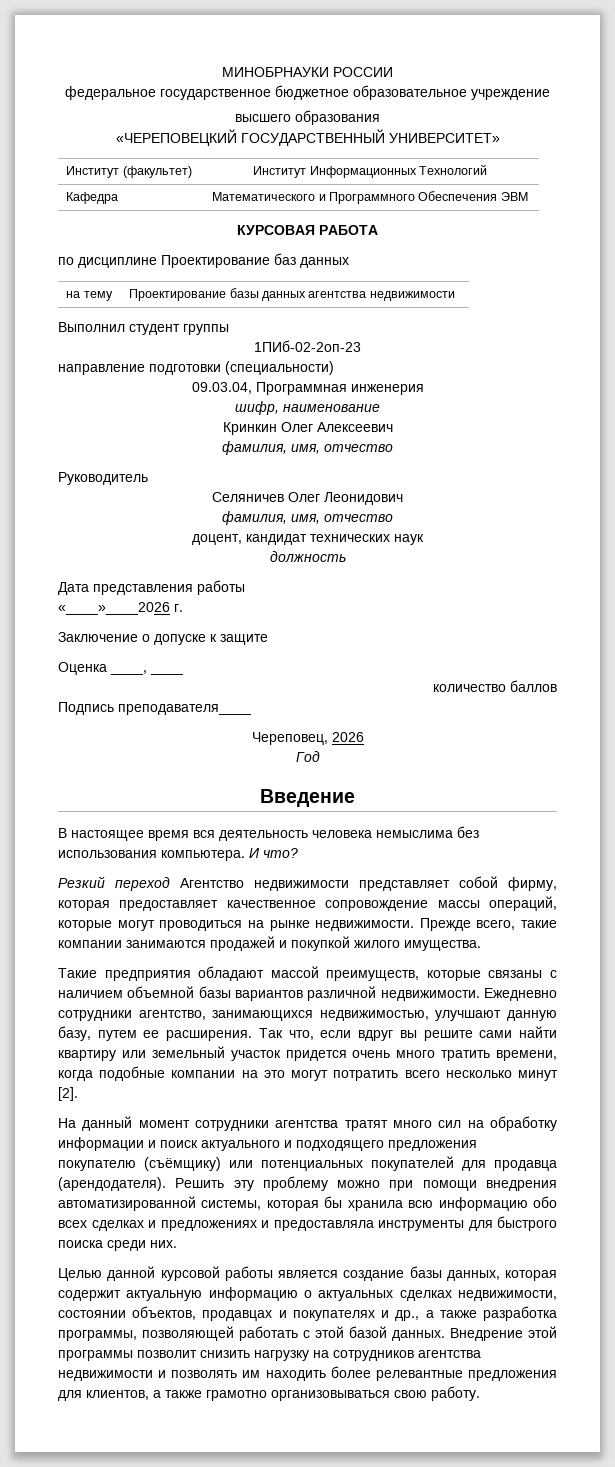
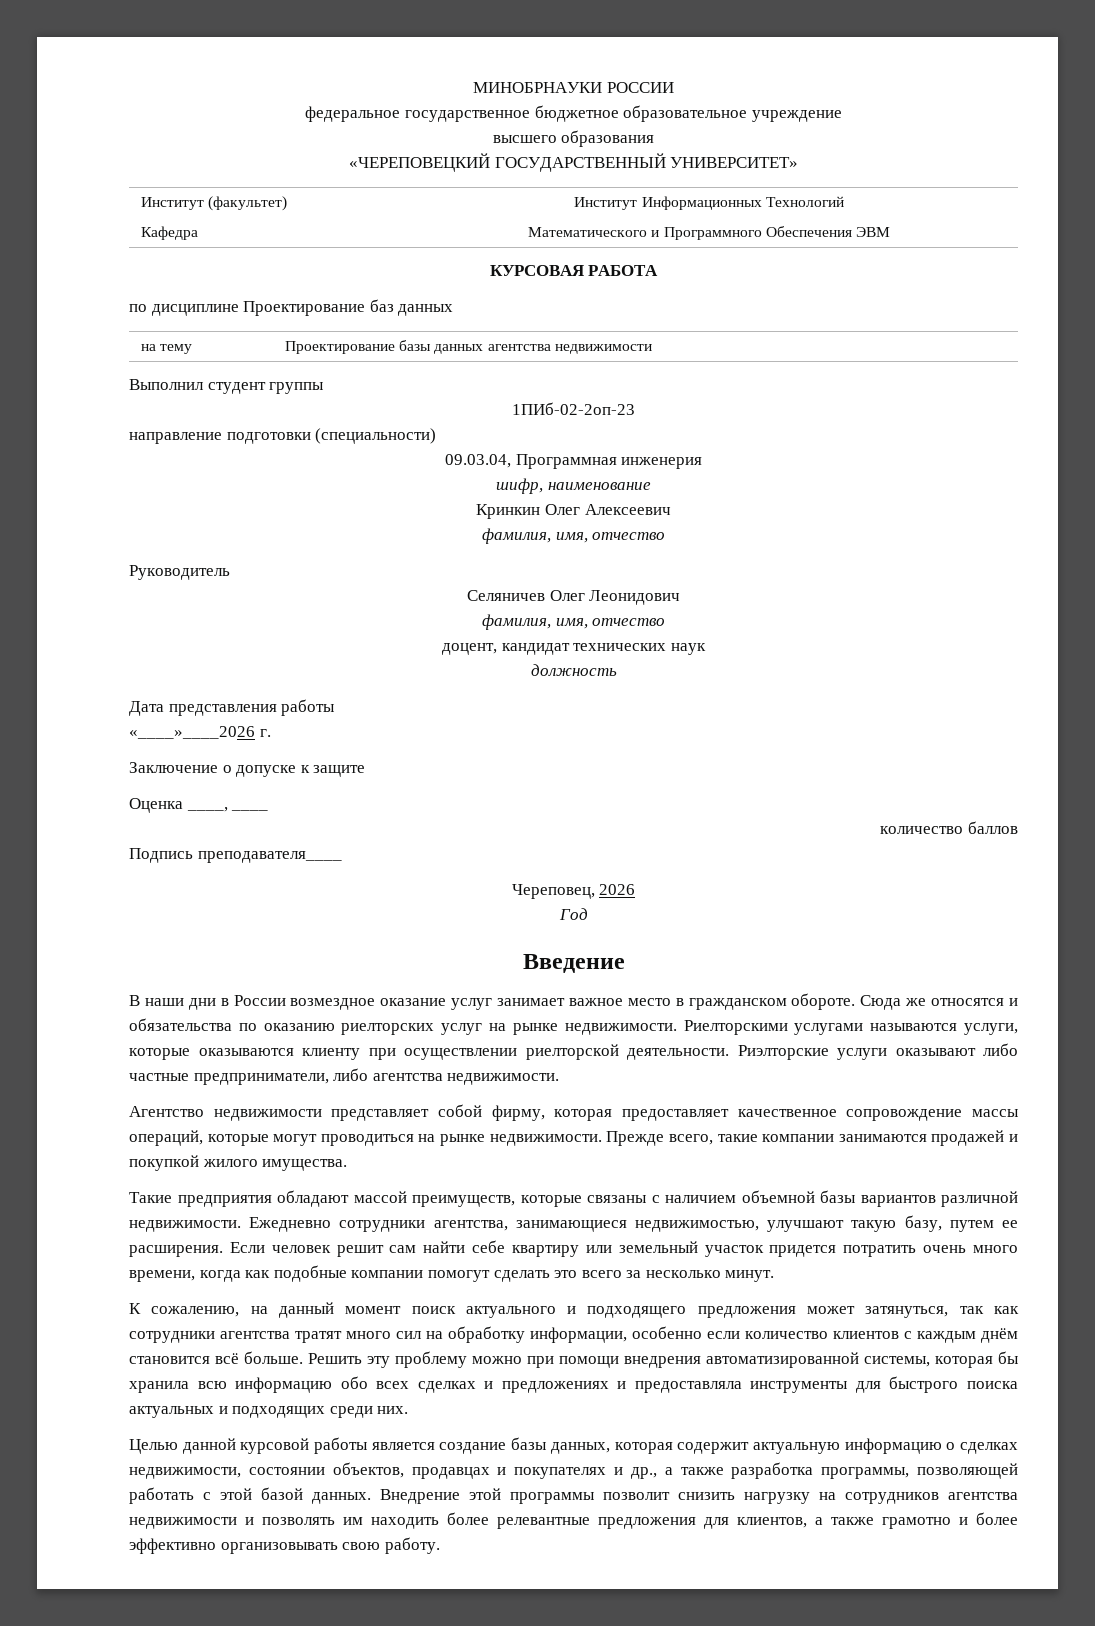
- В настоящее время вся деятельность человека немыслима без использования компьютера. И что?
- Резкий переход Агентство недвижимости представляет собой фирму, которая предоставляет качественное сопровождение массы операций, которые могут проводиться на рынке недвижимости.
+ В наши дни в России возмездное оказание услуг занимает важное место в гражданском обороте. Сюда же относятся и обязательства по оказанию риелторских услуг на рынке недвижимости. Риелторскими услугами называются услуги, которые оказываются клиенту при осуществлении риелторской деятельности. Риэлторские услуги оказывают либо частные предприниматели, либо агентства недвижимости.
+ Агентство недвижимости представляет собой фирму, которая предоставляет качественное сопровождение массы операций, которые могут проводиться на рынке недвижимости.
- Ежедневно сотрудники агентство, занимающихся недвижимостью, улучшают данную базу, путем ее расширения.
+ Ежедневно сотрудники агентства, занимающиеся недвижимостью, улучшают такую базу, путем ее расширения.
- Так что, если вдруг вы решите сами найти квартиру или земельный участок придется очень много тратить времени, когда подобные компании на это могут потратить всего несколько минут [2].
- На данный момент сотрудники агентства тратят много сил на обработку информации и поиск актуального и подходящего предложения покупателю (съёмщику) или потенциальных покупателей для продавца (арендодателя).
+ Если человек решит сам найти себе квартиру или земельный участок придется потратить очень много времени, когда как подобные компании помогут сделать это всего за несколько минут.
+ К сожалению, на данный момент поиск актуального и подходящего предложения может затянуться, так как сотрудники агентства тратят много сил на обработку информации, особенно если количество клиентов с каждым днём становится всё больше.
- Решить эту проблему можно при помощи внедрения автоматизированной системы, которая бы хранила всю информацию обо всех сделках и предложениях и предоставляла инструменты для быстрого поиска среди них.
+ Решить эту проблему можно при помощи внедрения автоматизированной системы, которая бы хранила всю информацию обо всех сделках и предложениях и предоставляла инструменты для быстрого поиска актуальных и подходящих среди них.
- Целью данной курсовой работы является создание базы данных, которая содержит актуальную информацию о актуальных сделках недвижимости, состоянии объектов, продавцах и покупателях и др., а также разработка программы, позволяющей работать с этой базой данных.
+ Целью данной курсовой работы является создание базы данных, которая содержит актуальную информацию о сделках недвижимости, состоянии объектов, продавцах и покупателях и др., а также разработка программы, позволяющей работать с этой базой данных.
- Внедрение этой программы позволит снизить нагрузку на сотрудников агентства недвижимости и позволять им находить более релевантные предложения для клиентов, а также грамотно организовываться свою работу.
+ Внедрение этой программы позволит снизить нагрузку на сотрудников агентства недвижимости и позволять им находить более релевантные предложения для клиентов, а также грамотно и более эффективно организовывать свою работу.

